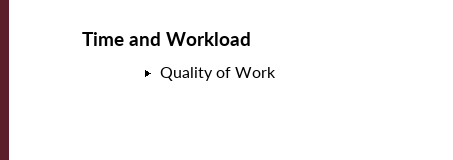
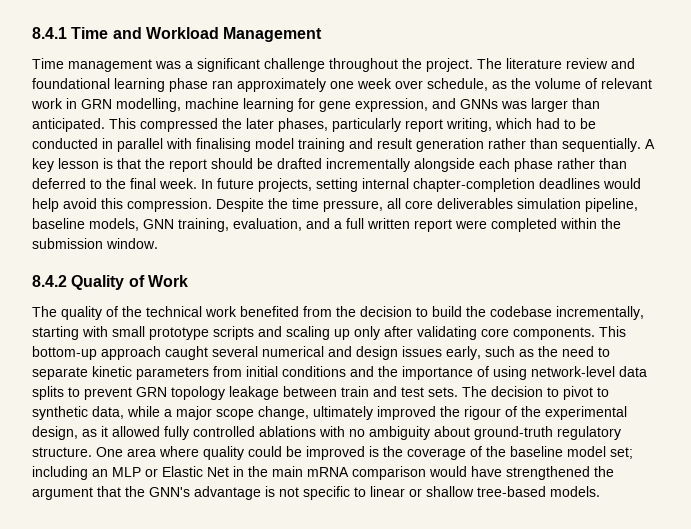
- Time and Workload
- Quality of Work
+ 8.4.1 Time and Workload Management
+ Time management was a significant challenge throughout the project. The literature review and foundational learning phase ran approximately one week over schedule, as the volume of relevant work in GRN modelling, machine learning for gene expression, and GNNs was larger than anticipated. This compressed the later phases, particularly report writing, which had to be conducted in parallel with finalising model training and result generation rather than sequentially. A key lesson is that the report should be drafted incrementally alongside each phase rather than deferred to the final week. In future projects, setting internal chapter-completion deadlines would help avoid this compression. Despite the time pressure, all core deliverables simulation pipeline, baseline models, GNN training, evaluation, and a full written report were completed within the submission window.
+ 8.4.2 Quality of Work
+ The quality of the technical work benefited from the decision to build the codebase incrementally, starting with small prototype scripts and scaling up only after validating core components. This bottom-up approach caught several numerical and design issues early, such as the need to separate kinetic parameters from initial conditions and the importance of using network-level data splits to prevent GRN topology leakage between train and test sets. The decision to pivot to synthetic data, while a major scope change, ultimately improved the rigour of the experimental design, as it allowed fully controlled ablations with no ambiguity about ground-truth regulatory structure. One area where quality could be improved is the coverage of the baseline model set; including an MLP or Elastic Net in the main mRNA comparison would have strengthened the argument that the GNN's advantage is not specific to linear or shallow tree-based models.

